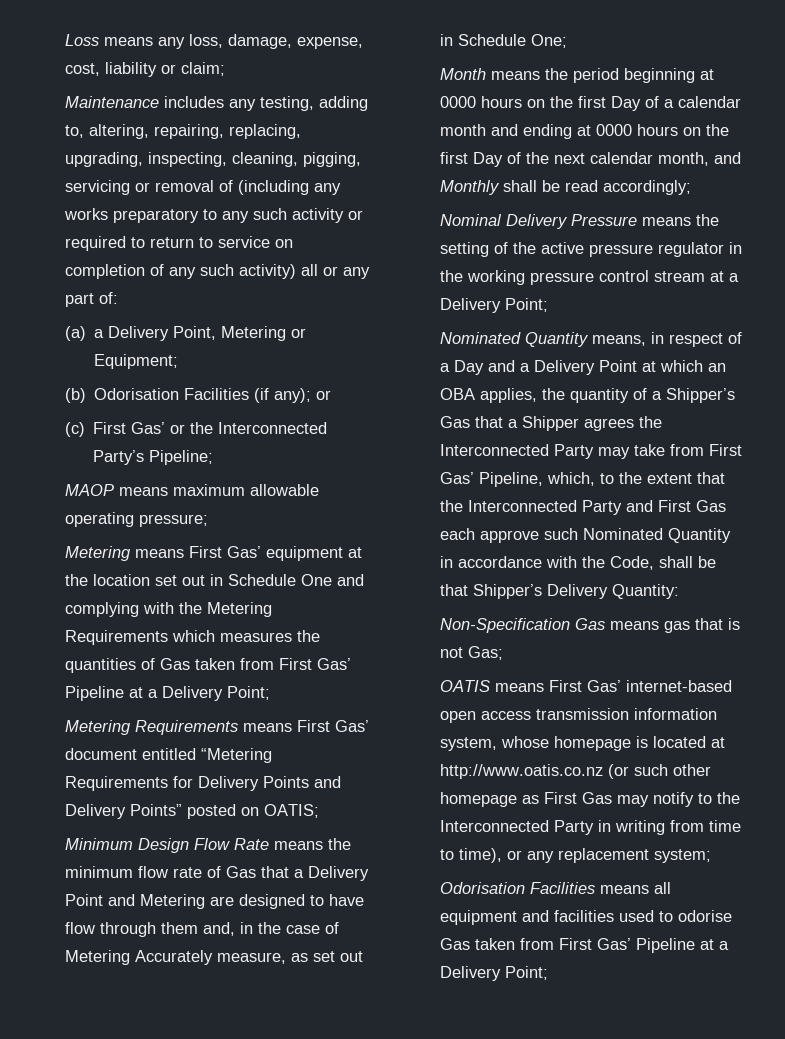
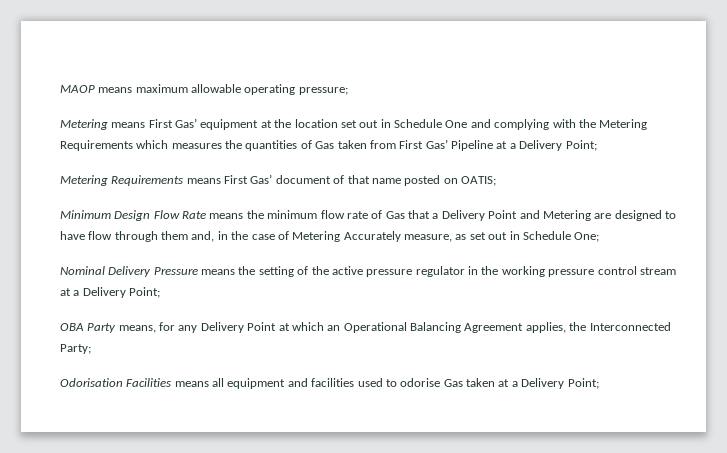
- Loss means any loss, damage, expense, cost, liability or claim;
- Maintenance includes any testing, adding to, altering, repairing, replacing, upgrading, inspecting, cleaning, pigging, servicing or removal of (including any works preparatory to any such activity or required to return to service on completion of any such activity) all or any part of:
- (a) a Delivery Point, Metering or Equipment;
- (b) Odorisation Facilities (if any); or
- (c) First Gas’ or the Interconnected Party’s Pipeline;
- Metering Requirements means First Gas’ document entitled “Metering Requirements for Delivery Points and Delivery Points” posted on OATIS;
+ Metering Requirements means First Gas’ document of that name posted on OATIS;
- Month means the period beginning at 0000 hours on the first Day of a calendar month and ending at 0000 hours on the first Day of the next calendar month, and Monthly shall be read accordingly;
- Nominated Quantity means, in respect of a Day and a Delivery Point at which an OBA applies, the quantity of a Shipper’s Gas that a Shipper agrees the Interconnected Party may take from First Gas’ Pipeline, which, to the extent that the Interconnected Party and First Gas each approve such Nominated Quantity in accordance with the Code, shall be that Shipper’s Delivery Quantity:
- Non-Specification Gas means gas that is not Gas;
- OATIS means First Gas’ internet-based open access transmission information system, whose homepage is located at http://www.oatis.co.nz (or such other homepage as First Gas may notify to the Interconnected Party in writing from time to time), or any replacement system;
+ OBA Party means, for any Delivery Point at which an Operational Balancing Agreement applies, the Interconnected Party;
- Odorisation Facilities means all equipment and facilities used to odorise Gas taken from First Gas’ Pipeline at a Delivery Point;
+ Odorisation Facilities means all equipment and facilities used to odorise Gas taken at a Delivery Point;

